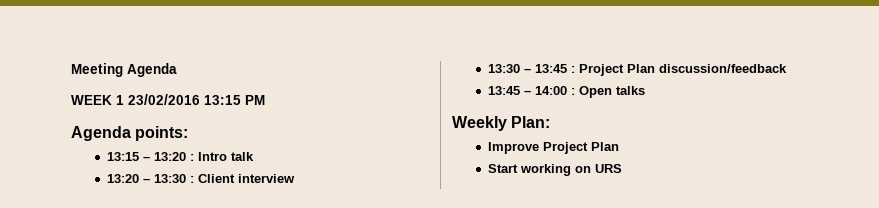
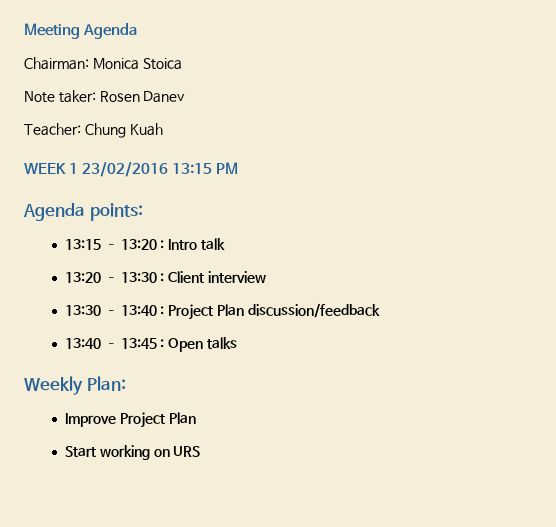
+ Chairman: Monica Stoica
+ Note taker: Rosen Danev
+ Teacher: Chung Kuah
- 13:30 – 13:45 : Project Plan discussion/feedback
+ 13:30 – 13:40 : Project Plan discussion/feedback
- 13:45 – 14:00 : Open talks
+ 13:40 – 13:45 : Open talks

